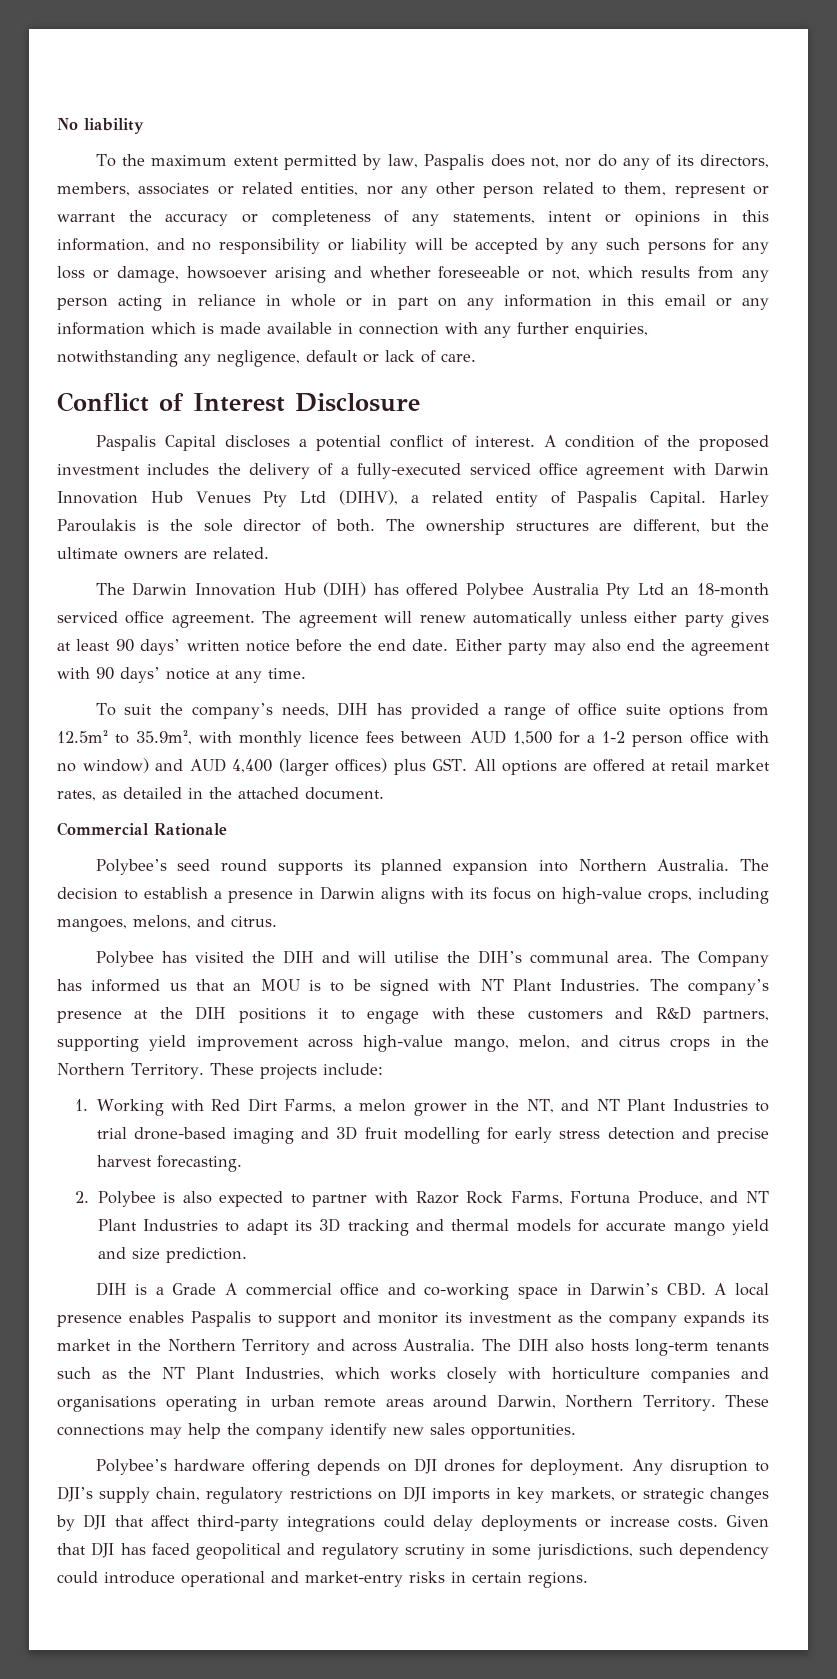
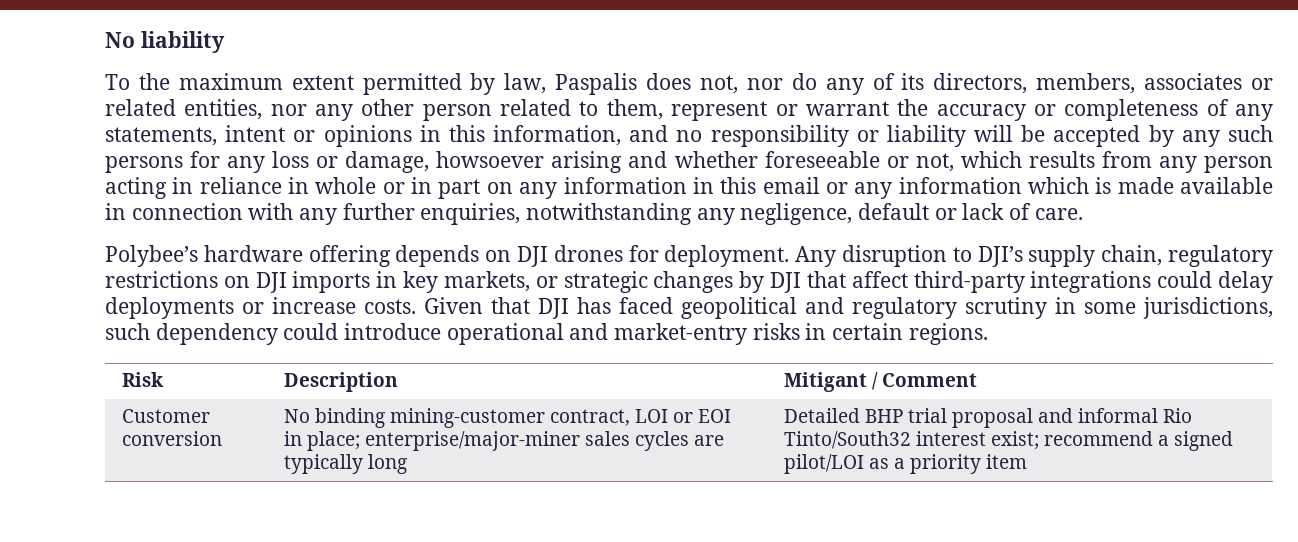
- Conflict of Interest Disclosure
- Paspalis Capital discloses a potential conflict of interest. A condition of the proposed investment includes the delivery of a fully-executed serviced office agreement with Darwin Innovation Hub Venues Pty Ltd (DIHV), a related entity of Paspalis Capital. Harley Paroulakis is the sole director of both. The ownership structures are different, but the ultimate owners are related.
- The Darwin Innovation Hub (DIH) has offered Polybee Australia Pty Ltd an 18-month serviced office agreement. The agreement will renew automatically unless either party gives at least 90 days’ written notice before the end date. Either party may also end the agreement with 90 days’ notice at any time.
- To suit the company’s needs, DIH has provided a range of office suite options from 12.5m² to 35.9m², with monthly licence fees between AUD 1,500 for a 1-2 person office with no window) and AUD 4,400 (larger offices) plus GST. All options are offered at retail market rates, as detailed in the attached document.
- Commercial Rationale
- Polybee’s seed round supports its planned expansion into Northern Australia. The decision to establish a presence in Darwin aligns with its focus on high-value crops, including mangoes, melons, and citrus.
- Polybee has visited the DIH and will utilise the DIH’s communal area. The Company has informed us that an MOU is to be signed with NT Plant Industries. The company’s presence at the DIH positions it to engage with these customers and R&D partners, supporting yield improvement across high-value mango, melon, and citrus crops in the Northern Territory. These projects include:
- 1. Working with Red Dirt Farms, a melon grower in the NT, and NT Plant Industries to trial drone-based imaging and 3D fruit modelling for early stress detection and precise harvest forecasting.
- 2. Polybee is also expected to partner with Razor Rock Farms, Fortuna Produce, and NT Plant Industries to adapt its 3D tracking and thermal models for accurate mango yield and size prediction.
- DIH is a Grade A commercial office and co-working space in Darwin’s CBD. A local presence enables Paspalis to support and monitor its investment as the company expands its market in the Northern Territory and across Australia. The DIH also hosts long-term tenants such as the NT Plant Industries, which works closely with horticulture companies and organisations operating in urban remote areas around Darwin, Northern Territory. These connections may help the company identify new sales opportunities.
+ Risk | Description | Mitigant / Comment
+ Customer conversion | No binding mining-customer contract, LOI or EOI in place; enterprise/major-miner sales cycles are typically long | Detailed BHP trial proposal and informal Rio Tinto/South32 interest exist; recommend a signed pilot/LOI as a priority item

